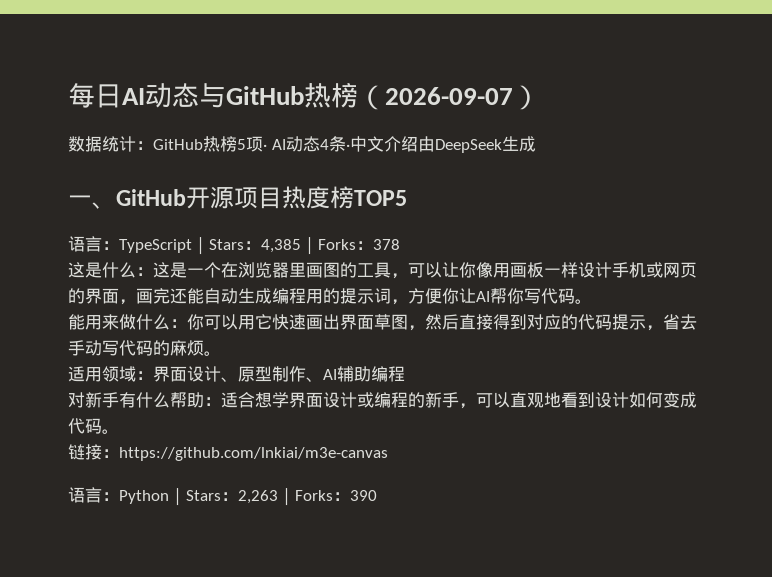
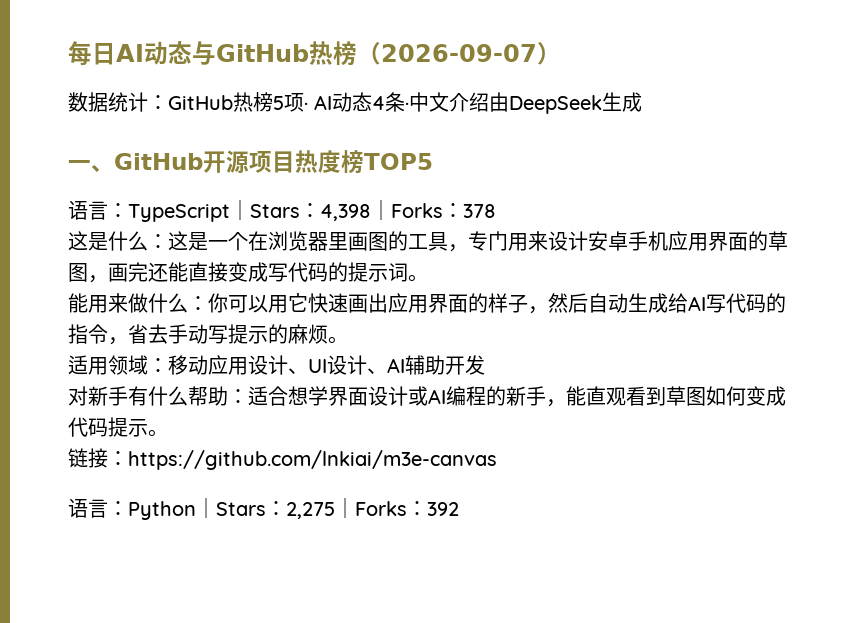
- 语言：TypeScript｜Stars：4,385｜Forks：378
+ 语言：TypeScript｜Stars：4,398｜Forks：378
- 这是什么：这是一个在浏览器里画图的工具，可以让你像用画板一样设计手机或网页的界面，画完还能自动生成编程用的提示词，方便你让AI帮你写代码。
+ 这是什么：这是一个在浏览器里画图的工具，专门用来设计安卓手机应用界面的草图，画完还能直接变成写代码的提示词。
- 能用来做什么：你可以用它快速画出界面草图，然后直接得到对应的代码提示，省去手动写代码的麻烦。
+ 能用来做什么：你可以用它快速画出应用界面的样子，然后自动生成给AI写代码的指令，省去手动写提示的麻烦。
- 适用领域：界面设计、原型制作、AI辅助编程
+ 适用领域：移动应用设计、UI设计、AI辅助开发
- 对新手有什么帮助：适合想学界面设计或编程的新手，可以直观地看到设计如何变成代码。
+ 对新手有什么帮助：适合想学界面设计或AI编程的新手，能直观看到草图如何变成代码提示。
- 语言：Python｜Stars：2,263｜Forks：390
+ 语言：Python｜Stars：2,275｜Forks：392

